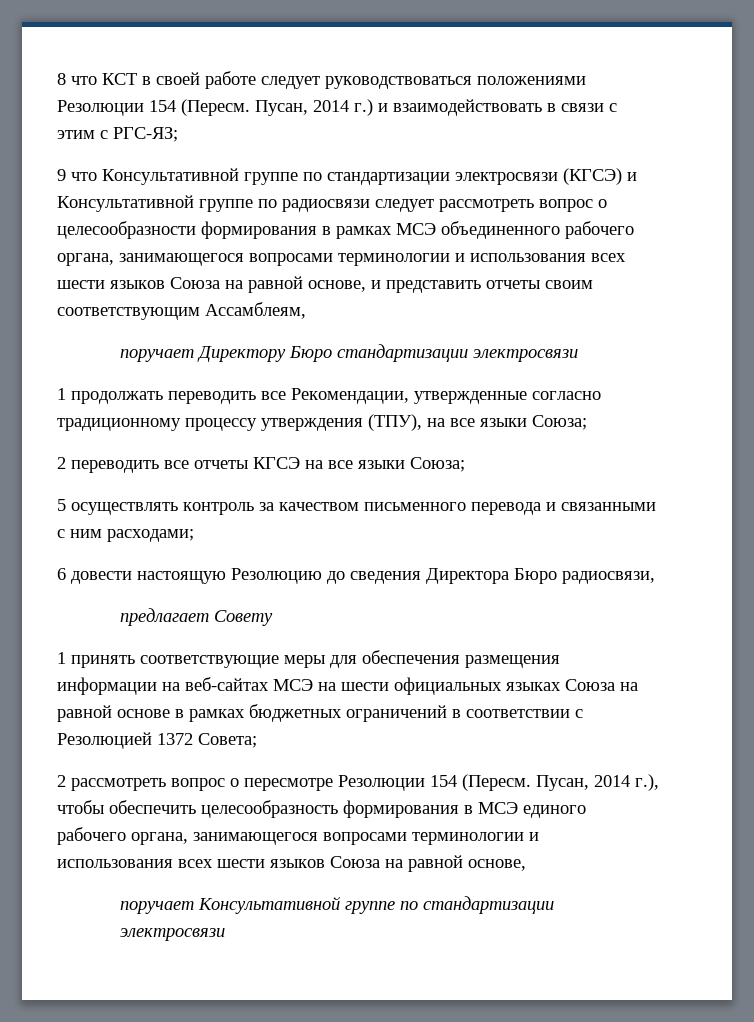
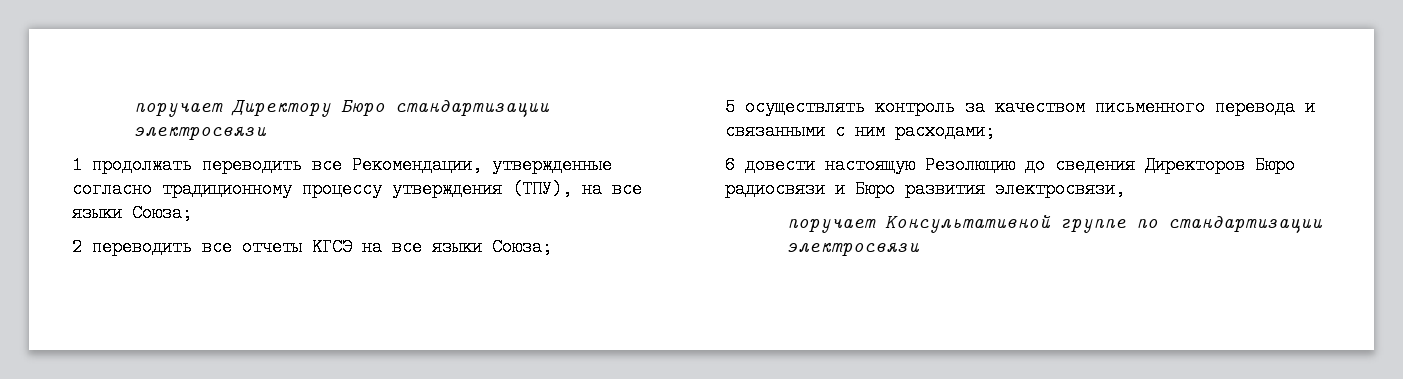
- 8 что КСТ в своей работе следует руководствоваться положениями Резолюции 154 (Пересм. Пусан, 2014 г.) и взаимодействовать в связи с этим с РГС-ЯЗ;
- 9 что Консультативной группе по стандартизации электросвязи (КГСЭ) и Консультативной группе по радиосвязи следует рассмотреть вопрос о целесообразности формирования в рамках МСЭ объединенного рабочего органа, занимающегося вопросами терминологии и использования всех шести языков Союза на равной основе, и представить отчеты своим соответствующим Ассамблеям,
- 6 довести настоящую Резолюцию до сведения Директора Бюро радиосвязи,
- предлагает Совету
- 1 принять соответствующие меры для обеспечения размещения информации на веб-сайтах МСЭ на шести официальных языках Союза на равной основе в рамках бюджетных ограничений в соответствии с Резолюцией 1372 Совета;
- 2 рассмотреть вопрос о пересмотре Резолюции 154 (Пересм. Пусан, 2014 г.), чтобы обеспечить целесообразность формирования в МСЭ единого рабочего органа, занимающегося вопросами терминологии и использования всех шести языков Союза на равной основе,
+ 6 довести настоящую Резолюцию до сведения Директоров Бюро радиосвязи и Бюро развития электросвязи,

